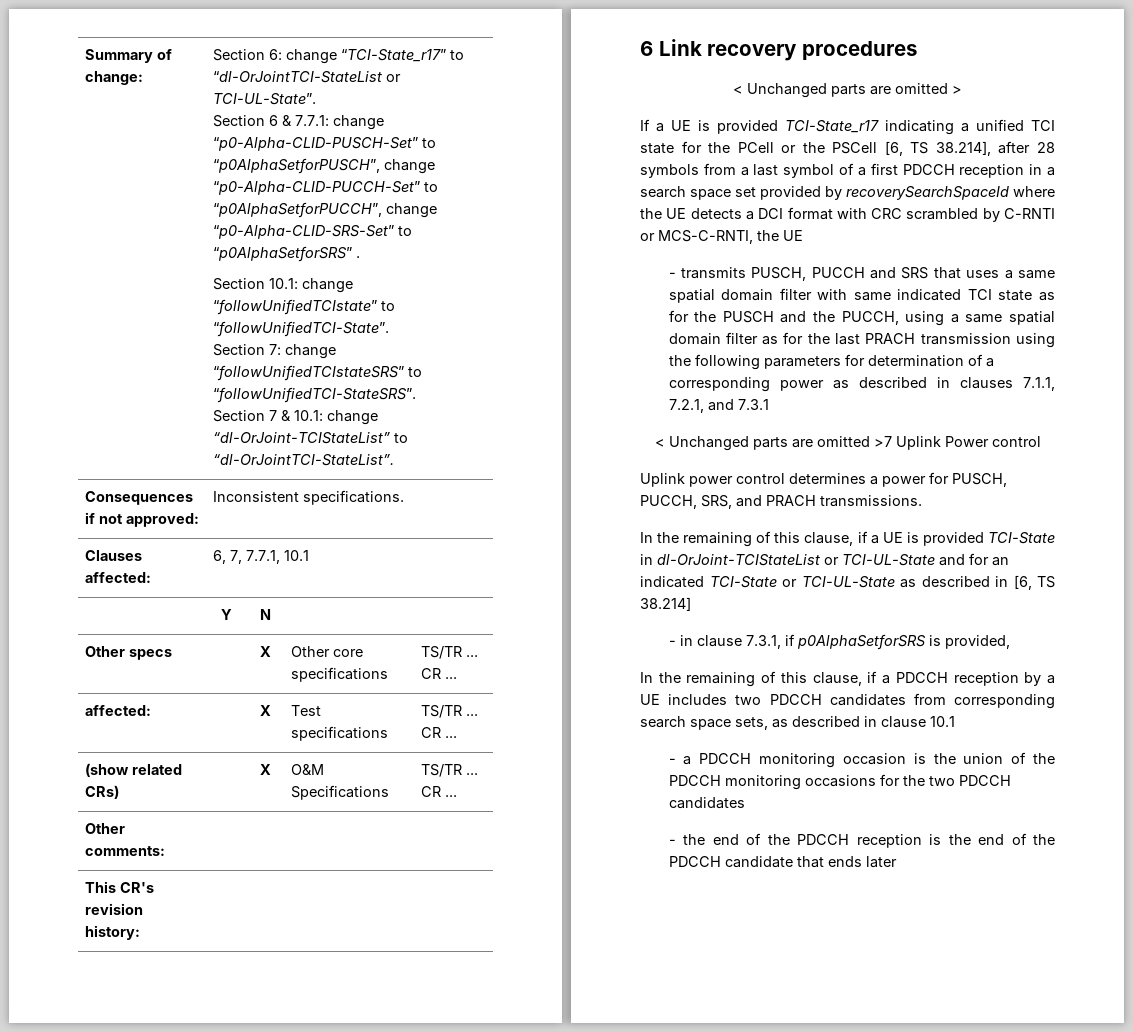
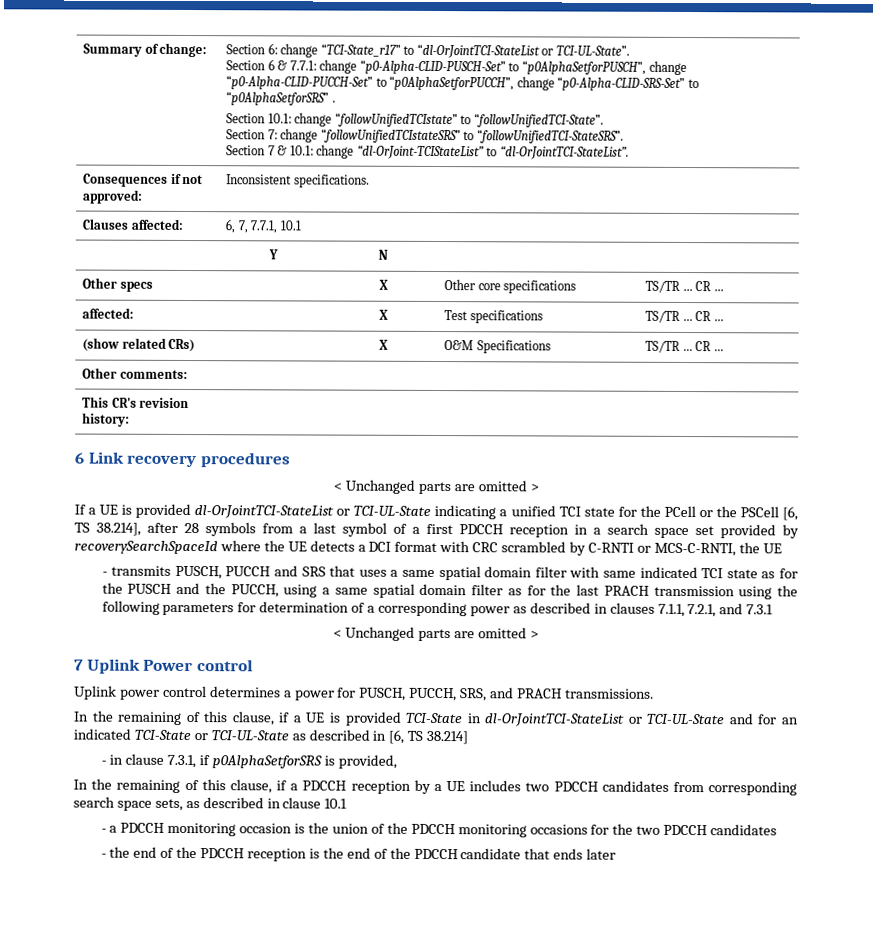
- If a UE is provided TCI-State_r17 indicating a unified TCI state for the PCell or the PSCell [6, TS 38.214], after 28 symbols from a last symbol of a first PDCCH reception in a search space set provided by recoverySearchSpaceId where the UE detects a DCI format with CRC scrambled by C-RNTI or MCS-C-RNTI, the UE
+ If a UE is provided dl-OrJointTCI-StateList or TCI-UL-State indicating a unified TCI state for the PCell or the PSCell [6, TS 38.214], after 28 symbols from a last symbol of a first PDCCH reception in a search space set provided by recoverySearchSpaceId where the UE detects a DCI format with CRC scrambled by C-RNTI or MCS-C-RNTI, the UE
  - transmits PUSCH, PUCCH and SRS that uses a same spatial domain filter with same indicated TCI state as for the PUSCH and the PUCCH, using a same spatial domain filter as for the last PRACH transmission using the following parameters for determination of a corresponding power as described in clauses 7.1.1, 7.2.1, and 7.3.1
- < Unchanged parts are omitted >7 Uplink Power control
+ < Unchanged parts are omitted >
+ 7 Uplink Power control
- In the remaining of this clause, if a UE is provided TCI-State in dl-OrJoint-TCIStateList or TCI-UL-State and for an indicated TCI-State or TCI-UL-State as described in [6, TS 38.214]
+ In the remaining of this clause, if a UE is provided TCI-State in dl-OrJointTCI-StateList or TCI-UL-State and for an indicated TCI-State or TCI-UL-State as described in [6, TS 38.214]

